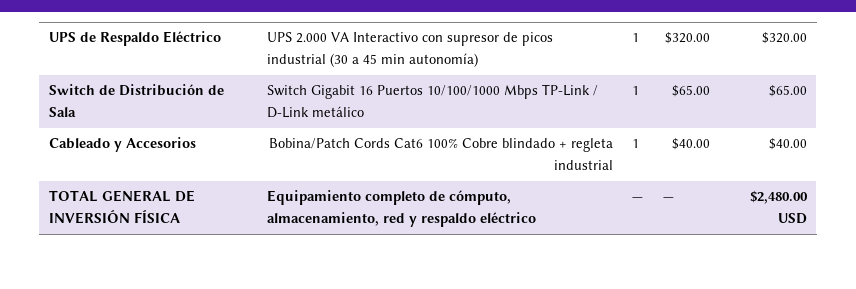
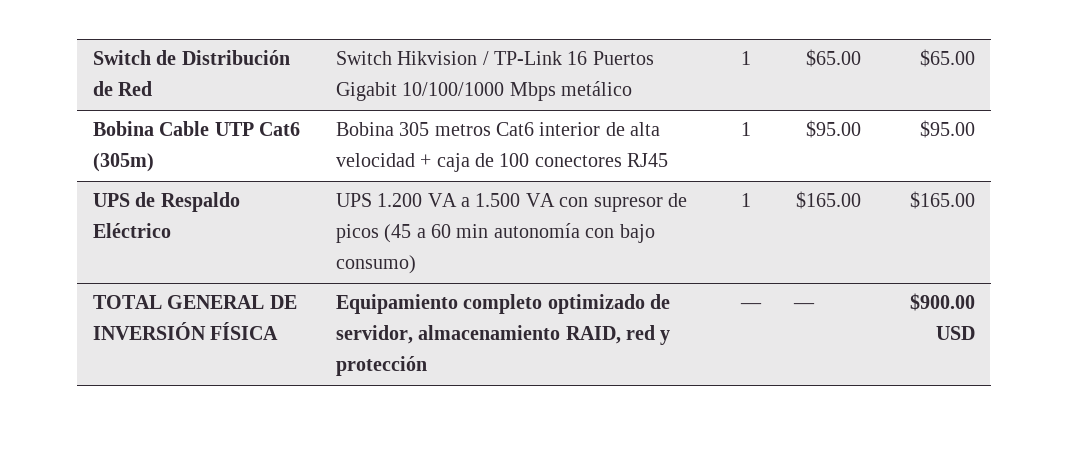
- UPS de Respaldo Eléctrico | UPS 2.000 VA Interactivo con supresor de picos industrial (30 a 45 min autonomía) | 1 | $320.00 | $320.00
- Switch de Distribución de Sala | Switch Gigabit 16 Puertos 10/100/1000 Mbps TP-Link / D-Link metálico | 1 | $65.00 | $65.00
+ Switch de Distribución de Red | Switch Hikvision / TP-Link 16 Puertos Gigabit 10/100/1000 Mbps metálico | 1 | $65.00 | $65.00
- Cableado y Accesorios | Bobina/Patch Cords Cat6 100% Cobre blindado + regleta industrial | 1 | $40.00 | $40.00
+ Bobina Cable UTP Cat6 (305m) | Bobina 305 metros Cat6 interior de alta velocidad + caja de 100 conectores RJ45 | 1 | $95.00 | $95.00
+ UPS de Respaldo Eléctrico | UPS 1.200 VA a 1.500 VA con supresor de picos (45 a 60 min autonomía con bajo consumo) | 1 | $165.00 | $165.00
- TOTAL GENERAL DE INVERSIÓN FÍSICA | Equipamiento completo de cómputo, almacenamiento, red y respaldo eléctrico | — | — | $2,480.00 USD
+ TOTAL GENERAL DE INVERSIÓN FÍSICA | Equipamiento completo optimizado de servidor, almacenamiento RAID, red y protección | — | — | $900.00 USD

